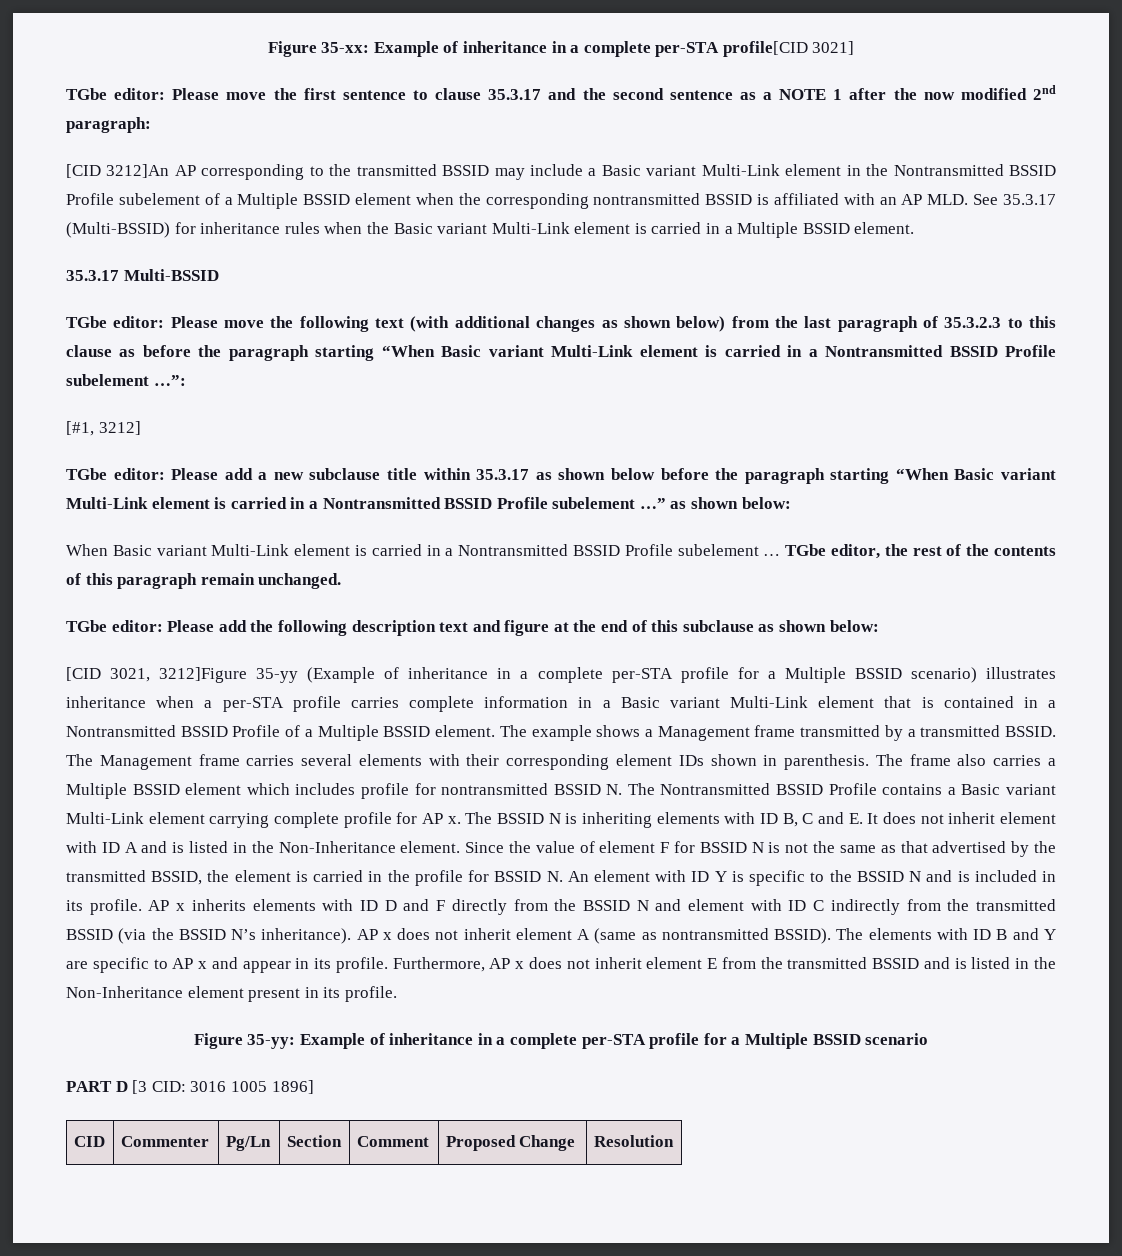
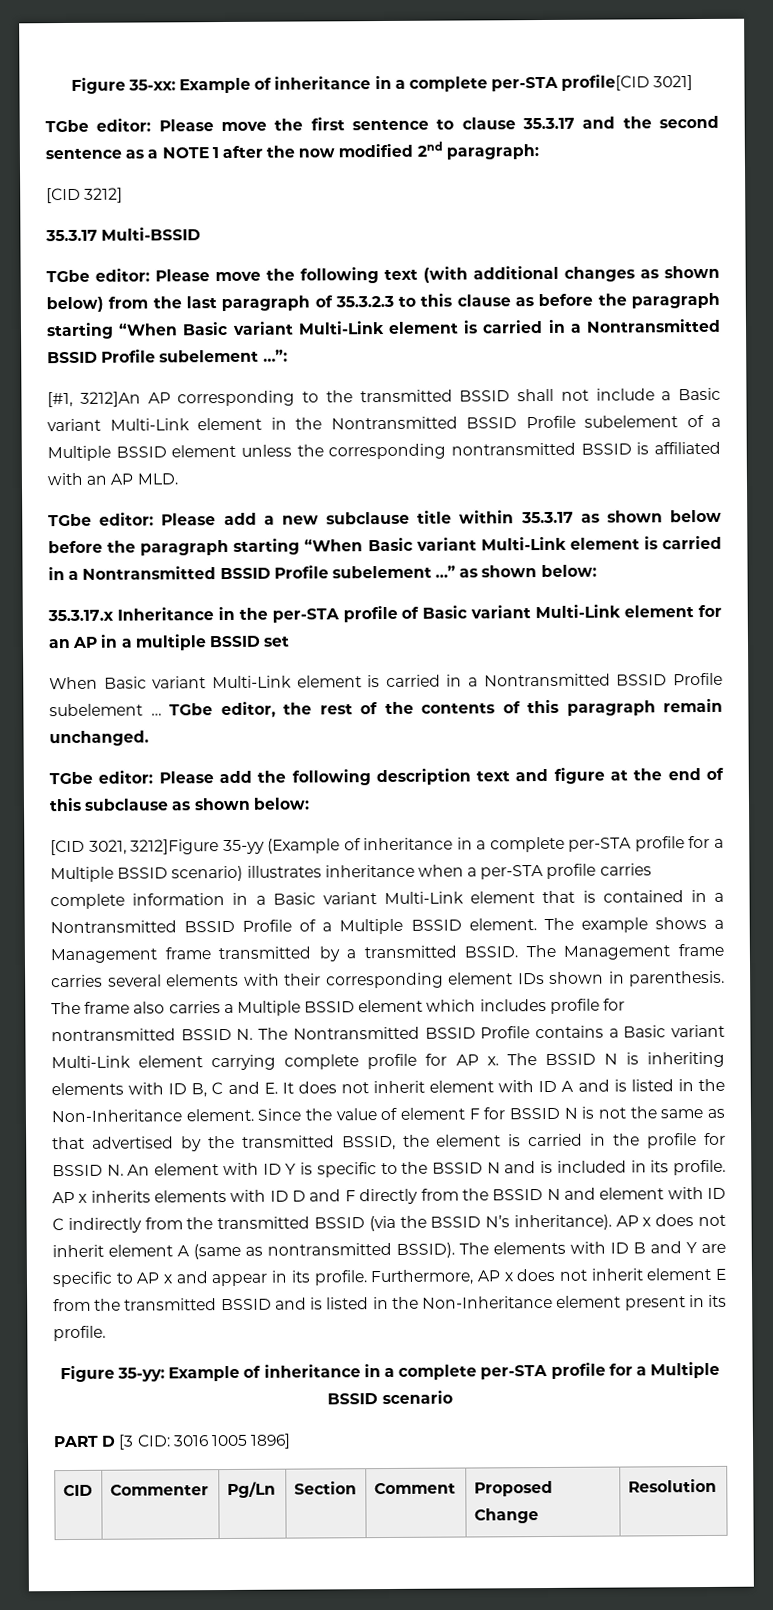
- [CID 3212]An AP corresponding to the transmitted BSSID may include a Basic variant Multi-Link element in the Nontransmitted BSSID Profile subelement of a Multiple BSSID element when the corresponding nontransmitted BSSID is affiliated with an AP MLD. See 35.3.17 (Multi-BSSID) for inheritance rules when the Basic variant Multi-Link element is carried in a Multiple BSSID element.
+ [CID 3212]
- [#1, 3212]
+ [#1, 3212]An AP corresponding to the transmitted BSSID shall not include a Basic variant Multi-Link element in the Nontransmitted BSSID Profile subelement of a Multiple BSSID element unless the corresponding nontransmitted BSSID is affiliated with an AP MLD.
+ 35.3.17.x Inheritance in the per-STA profile of Basic variant Multi-Link element for an AP in a multiple BSSID set

